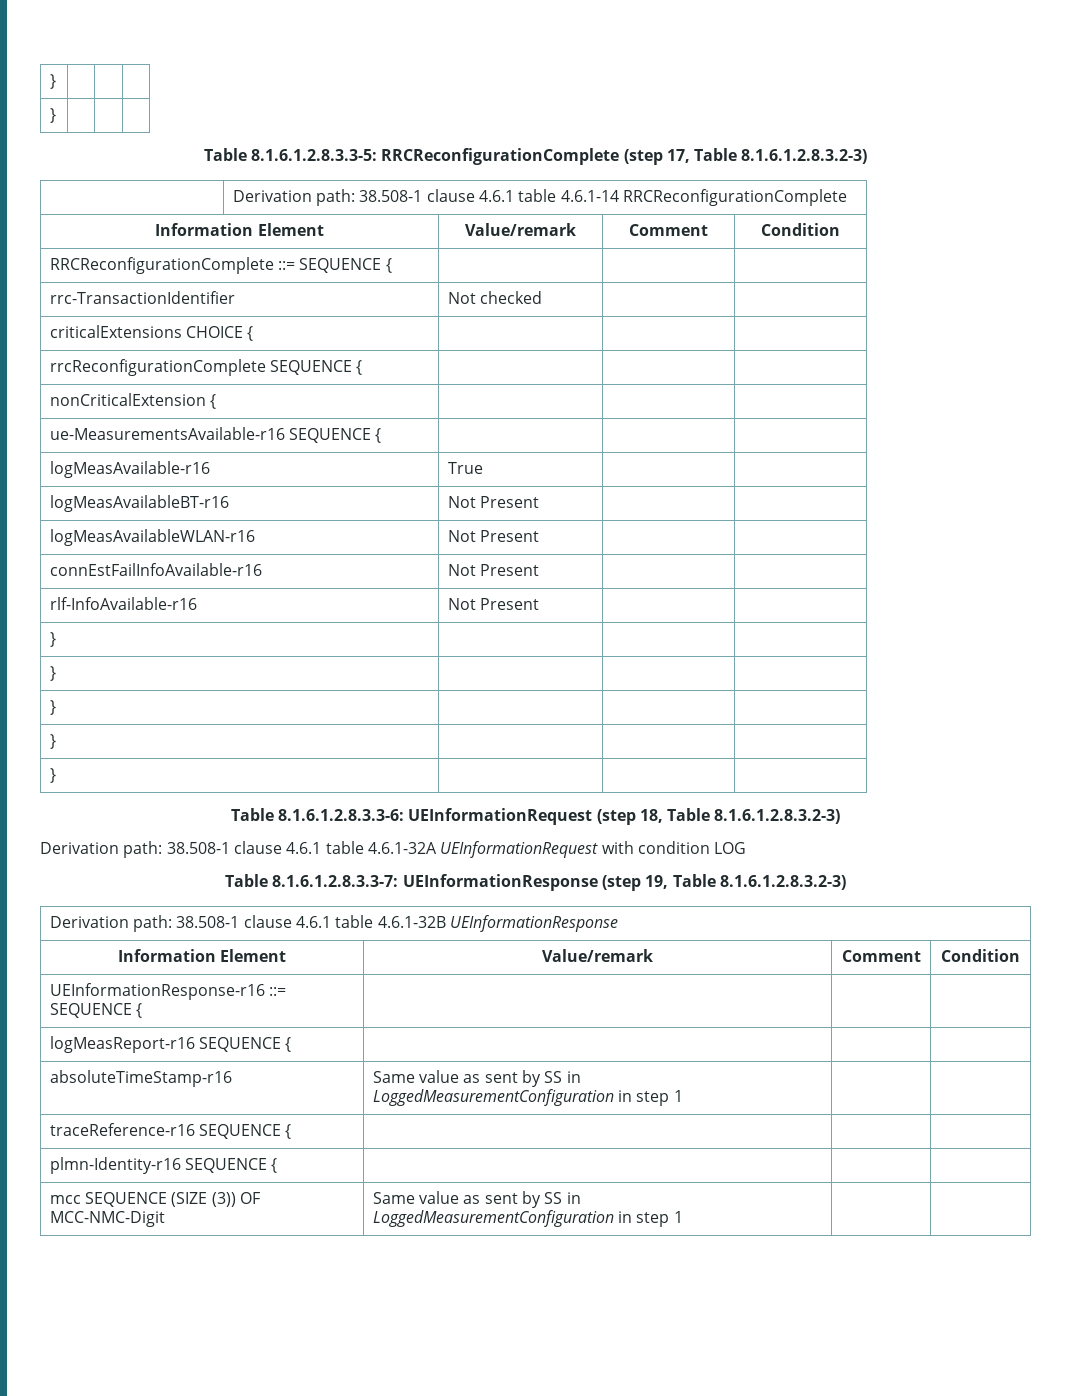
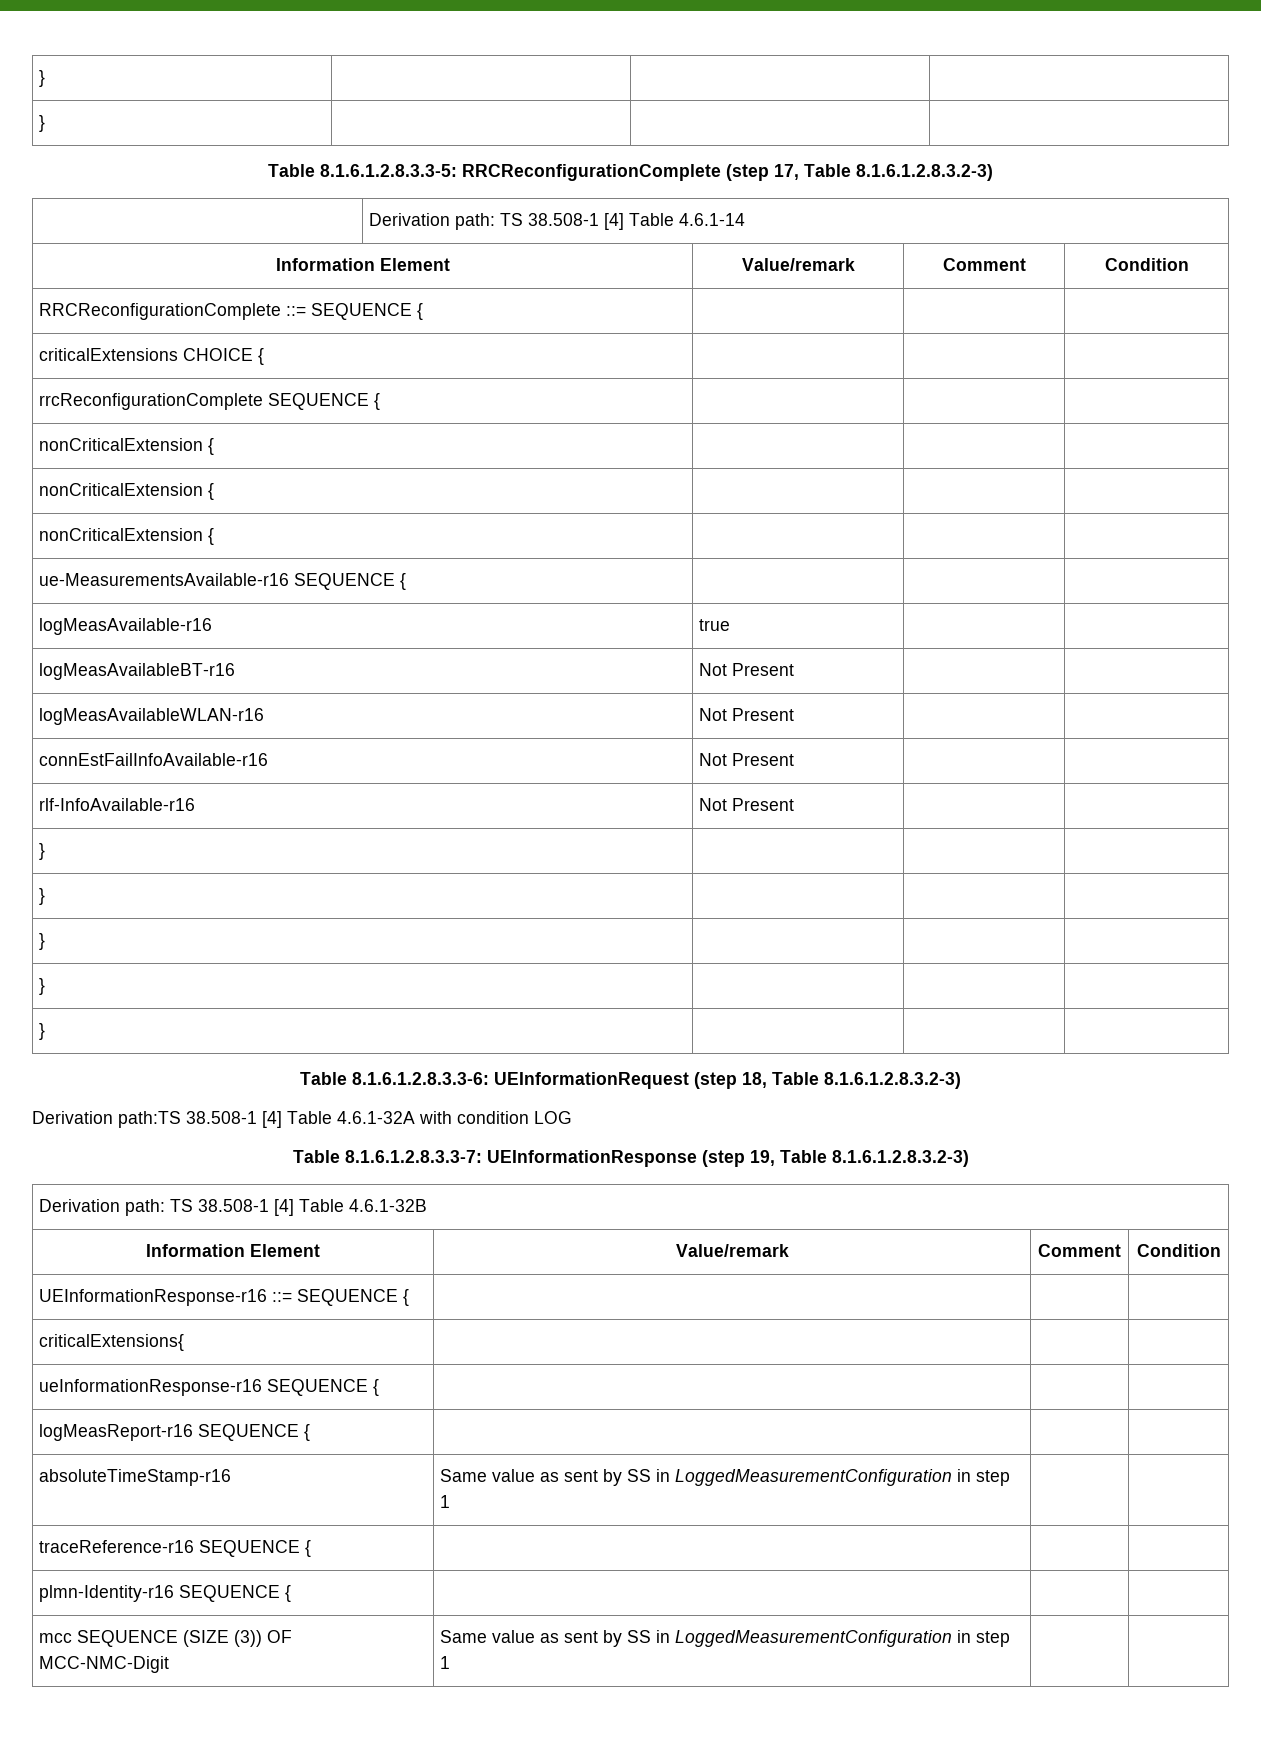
- | Derivation path: 38.508-1 clause 4.6.1 table 4.6.1-14 RRCReconfigurationComplete
+ | Derivation path: TS 38.508-1 [4] Table 4.6.1-14
- rrc-TransactionIdentifier | Not checked | |
  rrcReconfigurationComplete SEQUENCE { | | |
+ nonCriticalExtension { | | |
+ nonCriticalExtension { | | |
- logMeasAvailable-r16 | True | |
+ logMeasAvailable-r16 | true | |
- Derivation path: 38.508-1 clause 4.6.1 table 4.6.1-32A UEInformationRequest with condition LOG
+ Derivation path:TS 38.508-1 [4] Table 4.6.1-32A with condition LOG
- Derivation path: 38.508-1 clause 4.6.1 table 4.6.1-32B UEInformationResponse
+ Derivation path: TS 38.508-1 [4] Table 4.6.1-32B
+ criticalExtensions{ | | |
+ ueInformationResponse-r16 SEQUENCE { | | |

